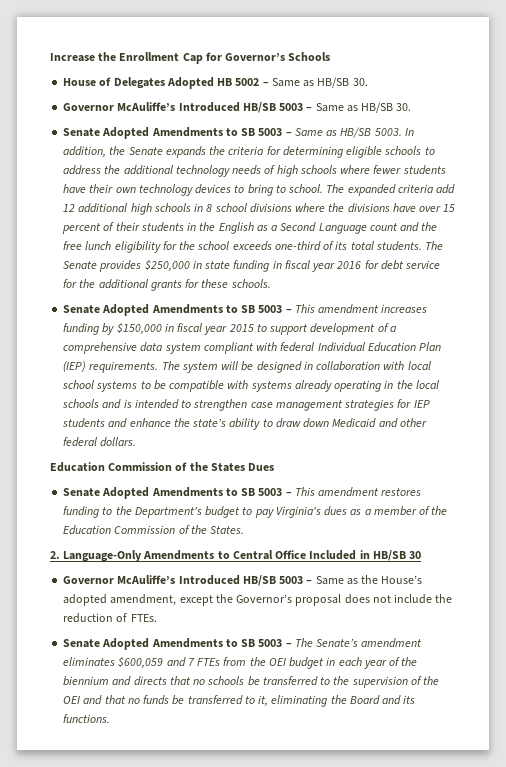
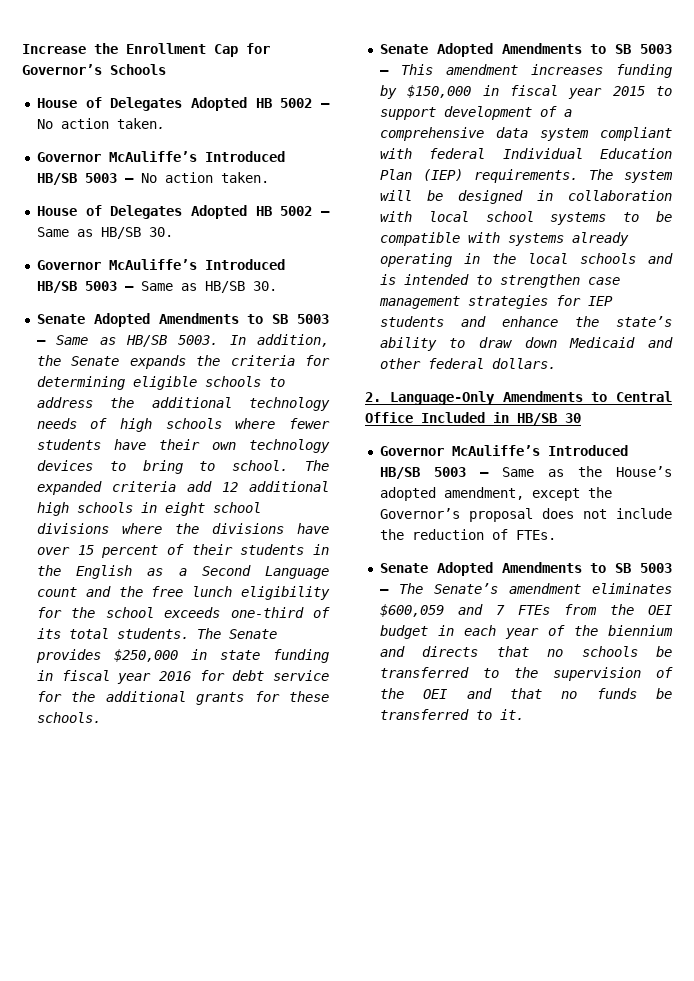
+ House of Delegates Adopted HB 5002 – No action taken.
+ Governor McAuliffe’s Introduced HB/SB 5003 – No action taken.
- The expanded criteria add 12 additional high schools in 8 school divisions where the divisions have over 15 percent of their students in the English as a Second Language count and the free lunch eligibility for the school exceeds one-third of its total students.
+ The expanded criteria add 12 additional high schools in eight school divisions where the divisions have over 15 percent of their students in the English as a Second Language count and the free lunch eligibility for the school exceeds one-third of its total students.
- Education Commission of the States Dues
- Senate Adopted Amendments to SB 5003 – This amendment restores funding to the Department's budget to pay Virginia's dues as a member of the Education Commission of the States.
- Senate Adopted Amendments to SB 5003 – The Senate’s amendment eliminates $600,059 and 7 FTEs from the OEI budget in each year of the biennium and directs that no schools be transferred to the supervision of the OEI and that no funds be transferred to it, eliminating the Board and its functions.
+ Senate Adopted Amendments to SB 5003 – The Senate’s amendment eliminates $600,059 and 7 FTEs from the OEI budget in each year of the biennium and directs that no schools be transferred to the supervision of the OEI and that no funds be transferred to it.

